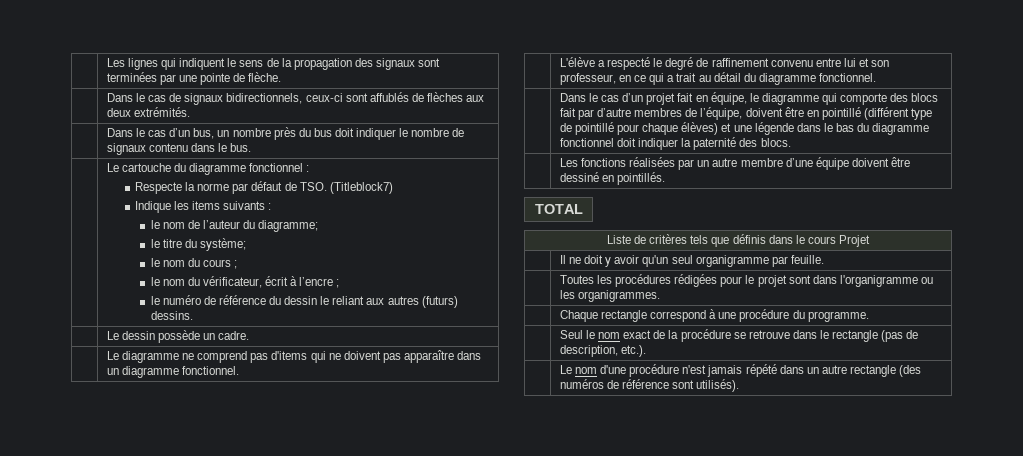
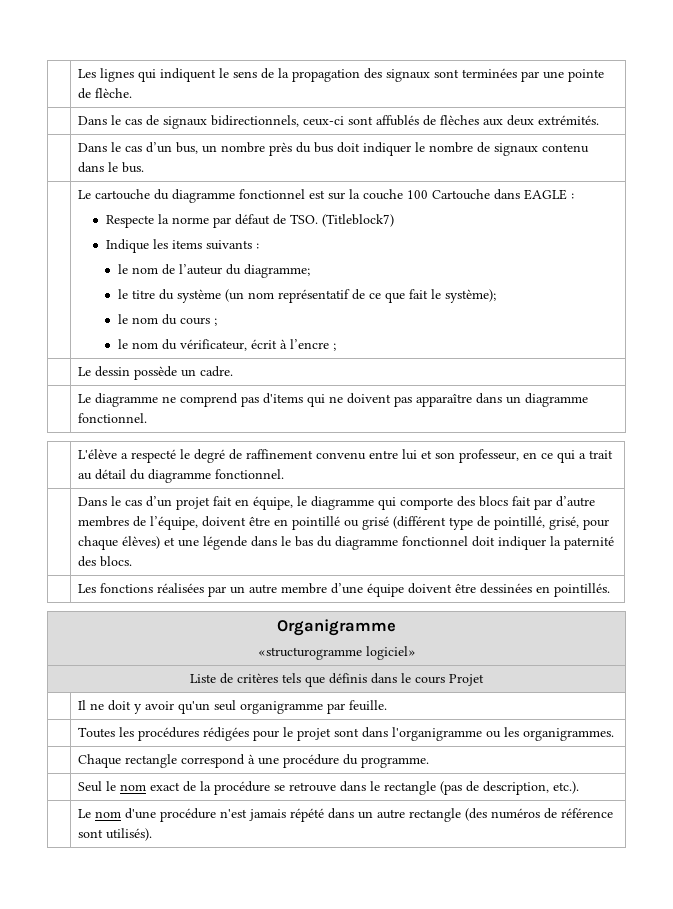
- Le cartouche du diagramme fonctionnel :
+ Le cartouche du diagramme fonctionnel est sur la couche 100 Cartouche dans EAGLE :
- le titre du système;
+ le titre du système (un nom représentatif de ce que fait le système);
- le numéro de référence du dessin le reliant aux autres (futurs) dessins.
- Dans le cas d’un projet fait en équipe, le diagramme qui comporte des blocs fait par d’autre membres de l’équipe, doivent être en pointillé (différent type de pointillé pour chaque élèves) et une légende dans le bas du diagramme fonctionnel doit indiquer la paternité des blocs.
+ Dans le cas d’un projet fait en équipe, le diagramme qui comporte des blocs fait par d’autre membres de l’équipe, doivent être en pointillé ou grisé (différent type de pointillé, grisé, pour chaque élèves) et une légende dans le bas du diagramme fonctionnel doit indiquer la paternité des blocs.
- | Les fonctions réalisées par un autre membre d’une équipe doivent être dessiné en pointillés.
+ | Les fonctions réalisées par un autre membre d’une équipe doivent être dessinées en pointillés.
- TOTAL
+ Organigramme
+ «structurogramme logiciel»

